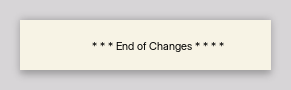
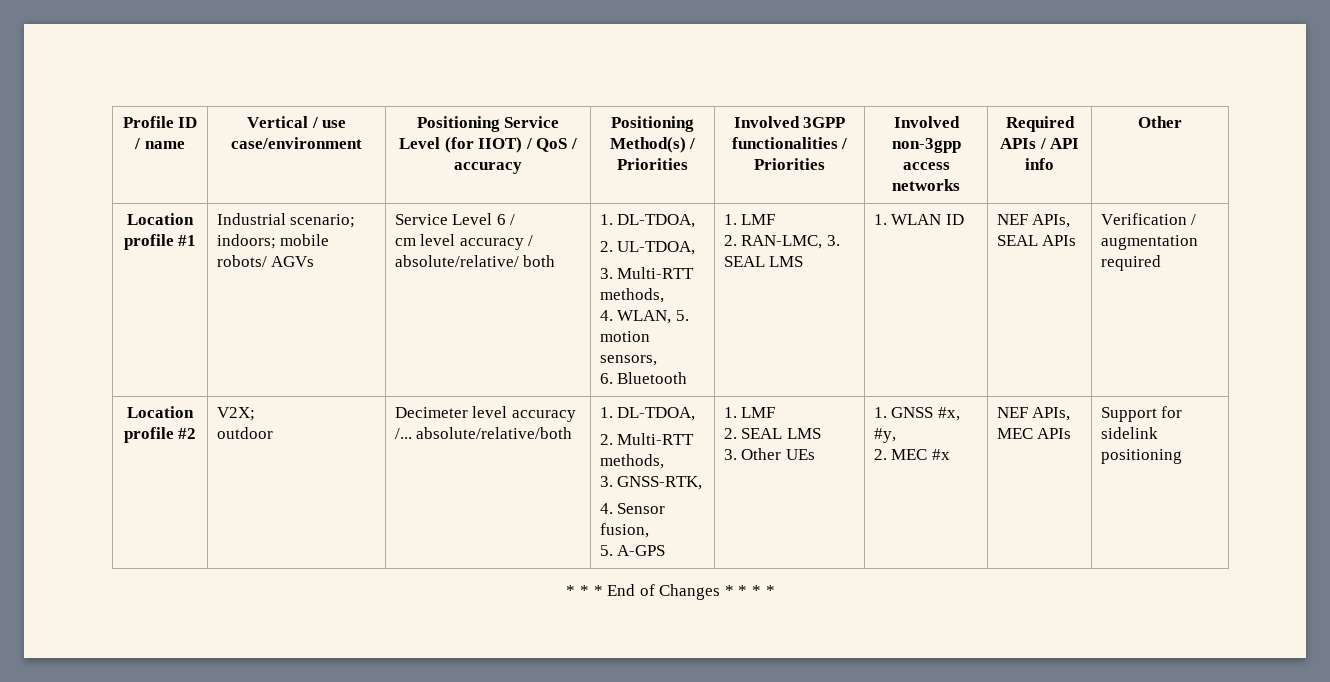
+ Profile ID / name | Vertical / use case/environment | Positioning Service Level (for IIOT) / QoS / accuracy | Positioning Method(s) / Priorities | Involved 3GPP functionalities / Priorities | Involved non-3gpp access networks | Required APIs / API info | Other
+ Location profile #1 | Industrial scenario; indoors; mobile robots/ AGVs | Service Level 6 /
+ cm level accuracy / absolute/relative/ both | 1. DL-TDOA,
+ 2. UL-TDOA,
+ 3. Multi-RTT methods,
+ 4. WLAN, 5. motion sensors,
+ 6. Bluetooth | 1. LMF
+ 2. RAN-LMC, 3. SEAL LMS | 1. WLAN ID | NEF APIs, SEAL APIs | Verification / augmentation required
+ Location profile #2 | V2X;
+ outdoor | Decimeter level accuracy /... absolute/relative/both | 1. DL-TDOA,
+ 2. Multi-RTT methods,
+ 3. GNSS-RTK,
+ 4. Sensor fusion,
+ 5. A-GPS | 1. LMF
+ 2. SEAL LMS
+ 3. Other UEs | 1. GNSS #x, #y,
+ 2. MEC #x | NEF APIs, MEC APIs | Support for sidelink positioning

